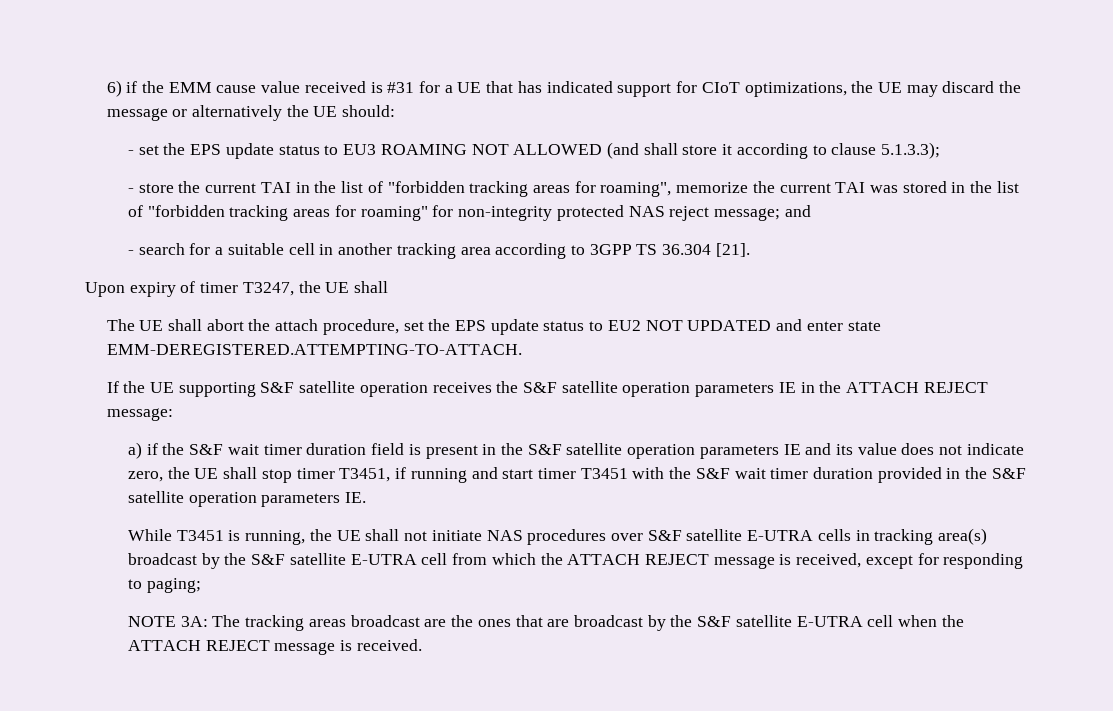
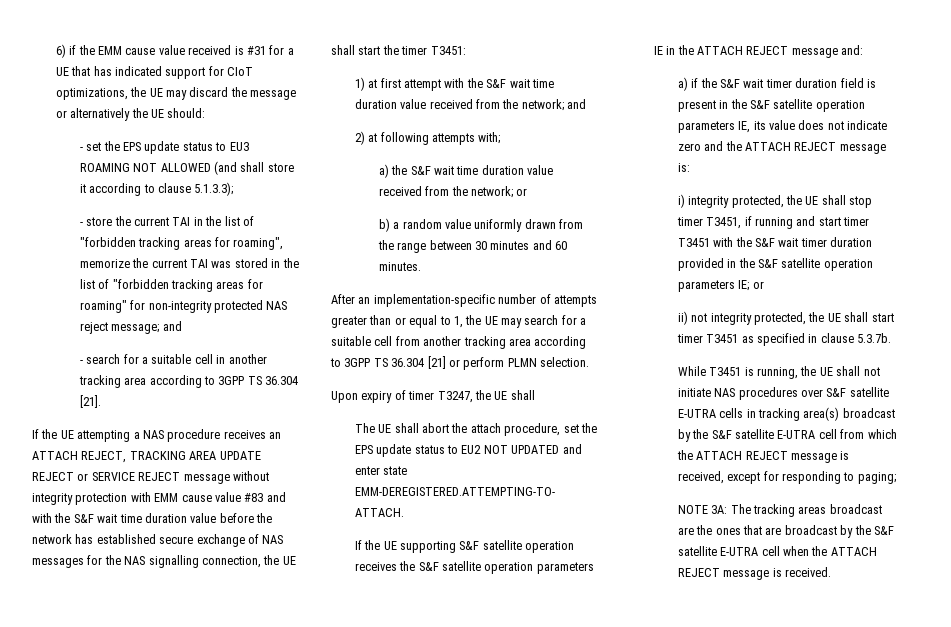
+ If the UE attempting a NAS procedure receives an ATTACH REJECT, TRACKING AREA UPDATE REJECT or SERVICE REJECT message without integrity protection with EMM cause value #83 and with the S&F wait time duration value before the network has established secure exchange of NAS messages for the NAS signalling connection, the UE shall start the timer T3451:
+ 1) at first attempt with the S&F wait time duration value received from the network; and
+ 2) at following attempts with;
+ a) the S&F wait time duration value received from the network; or
+ b) a random value uniformly drawn from the range between 30 minutes and 60 minutes.
+ After an implementation-specific number of attempts greater than or equal to 1, the UE may search for a suitable cell from another tracking area according to 3GPP TS 36.304 [21] or perform PLMN selection.
- If the UE supporting S&F satellite operation receives the S&F satellite operation parameters IE in the ATTACH REJECT message:
+ If the UE supporting S&F satellite operation receives the S&F satellite operation parameters IE in the ATTACH REJECT message and:
- a) if the S&F wait timer duration field is present in the S&F satellite operation parameters IE and its value does not indicate zero, the UE shall stop timer T3451, if running and start timer T3451 with the S&F wait timer duration provided in the S&F satellite operation parameters IE.
+ a) if the S&F wait timer duration field is present in the S&F satellite operation parameters IE, its value does not indicate zero and the ATTACH REJECT message is:
+ i) integrity protected, the UE shall stop timer T3451, if running and start timer T3451 with the S&F wait timer duration provided in the S&F satellite operation parameters IE; or
+ ii) not integrity protected, the UE shall start timer T3451 as specified in clause 5.3.7b.

